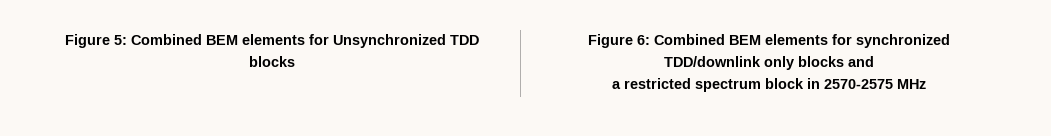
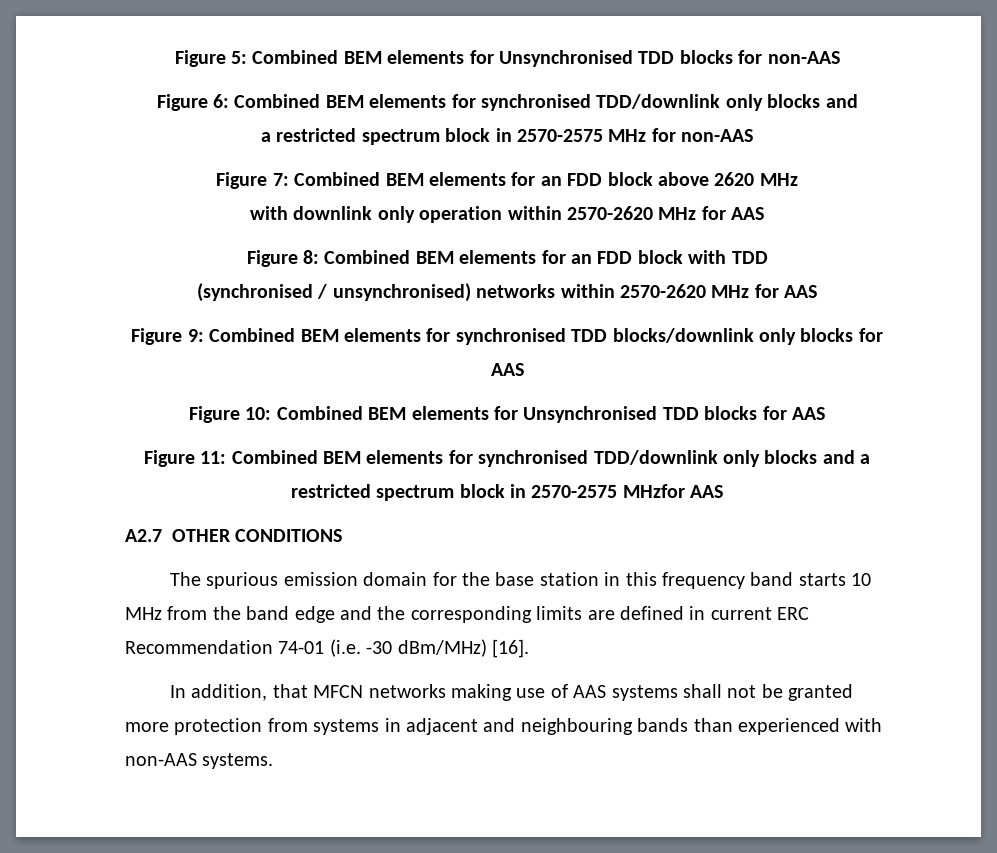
- Figure 5: Combined BEM elements for Unsynchronized TDD blocks
+ Figure 5: Combined BEM elements for Unsynchronised TDD blocks for non-AAS
- Figure 6: Combined BEM elements for synchronized TDD/downlink only blocks and
+ Figure 6: Combined BEM elements for synchronised TDD/downlink only blocks and
- a restricted spectrum block in 2570-2575 MHz
+ a restricted spectrum block in 2570-2575 MHz for non-AAS
+ Figure 7: Combined BEM elements for an FDD block above 2620 MHz
+ with downlink only operation within 2570-2620 MHz for AAS
+ Figure 8: Combined BEM elements for an FDD block with TDD
+ (synchronised / unsynchronised) networks within 2570-2620 MHz for AAS
+ Figure 9: Combined BEM elements for synchronised TDD blocks/downlink only blocks for AAS
+ Figure 10: Combined BEM elements for Unsynchronised TDD blocks for AAS
+ Figure 11: Combined BEM elements for synchronised TDD/downlink only blocks and a restricted spectrum block in 2570-2575 MHzfor AAS
+ A2.7 OTHER CONDITIONS
+ The spurious emission domain for the base station in this frequency band starts 10 MHz from the band edge and the corresponding limits are defined in current ERC Recommendation 74-01 (i.e. -30 dBm/MHz) [16].
+ In addition, that MFCN networks making use of AAS systems shall not be granted more protection from systems in adjacent and neighbouring bands than experienced with non-AAS systems.

